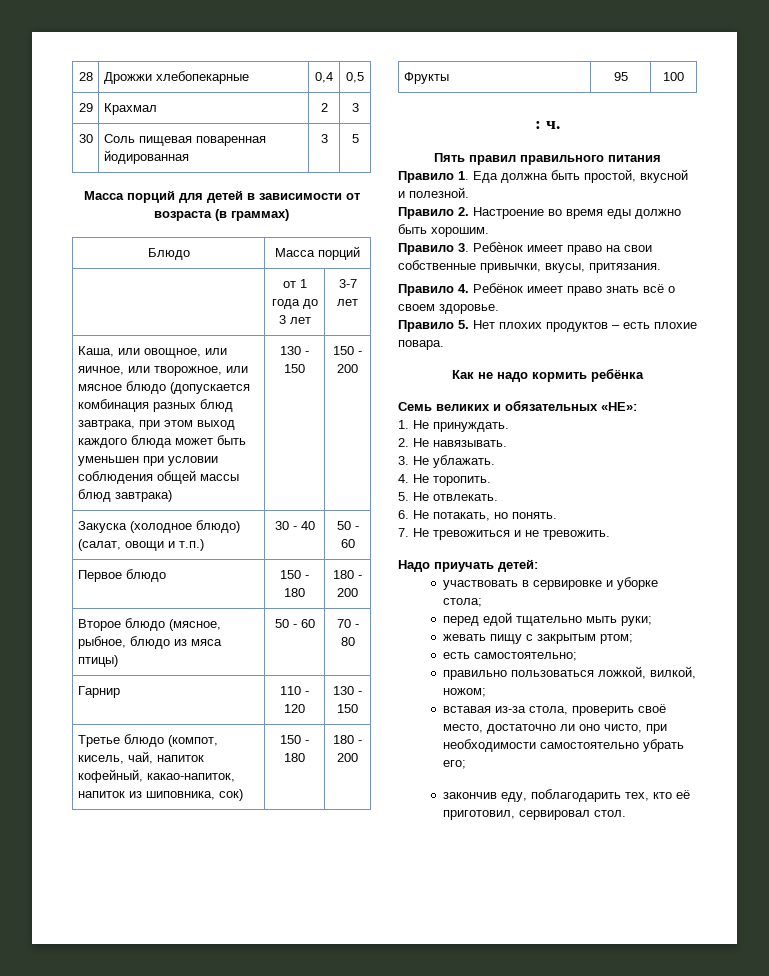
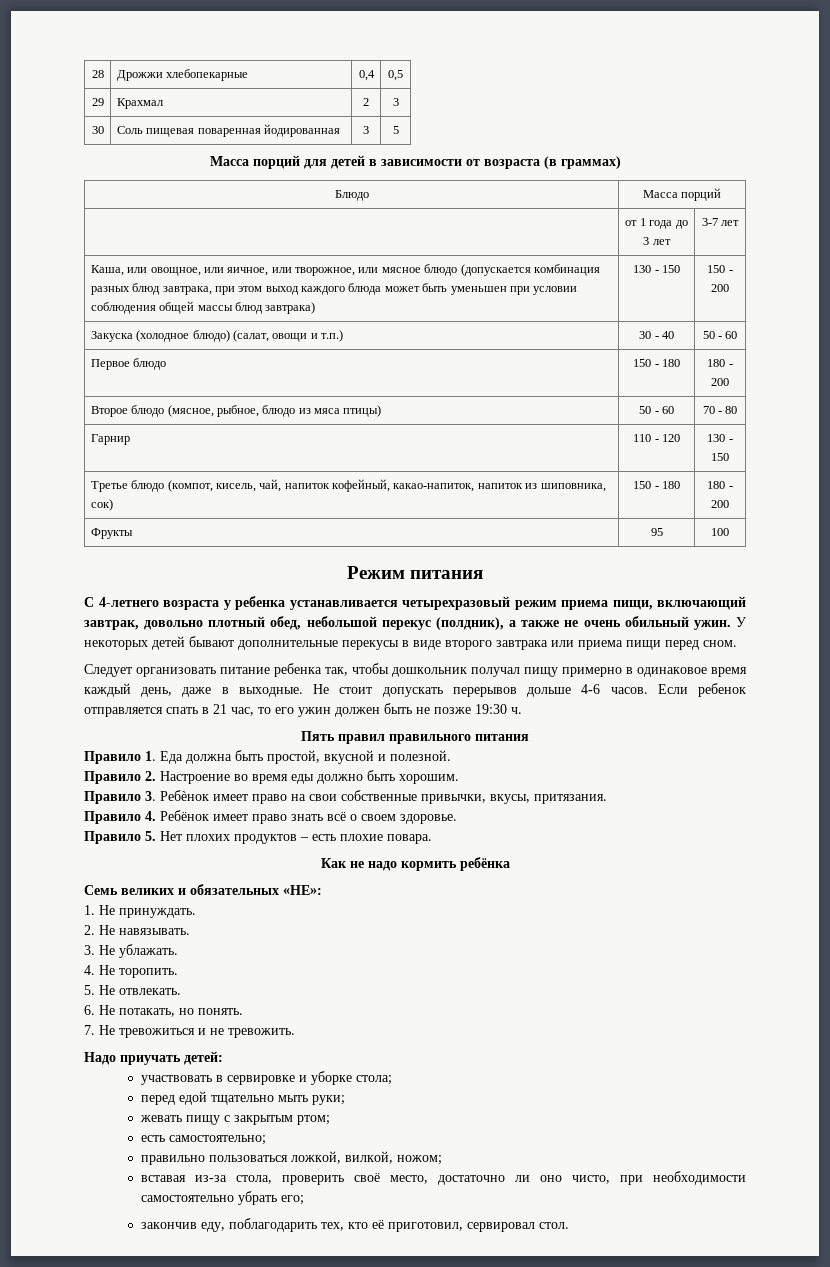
- : ч.
+ Режим питания
+ С 4-летнего возраста у ребенка устанавливается четырехразовый режим приема пищи, включающий завтрак, довольно плотный обед, небольшой перекус (полдник), а также не очень обильный ужин. У некоторых детей бывают дополнительные перекусы в виде второго завтрака или приема пищи перед сном.
+ Следует организовать питание ребенка так, чтобы дошкольник получал пищу примерно в одинаковое время каждый день, даже в выходные. Не стоит допускать перерывов дольше 4-6 часов. Если ребенок отправляется спать в 21 час, то его ужин должен быть не позже 19:30 ч.

